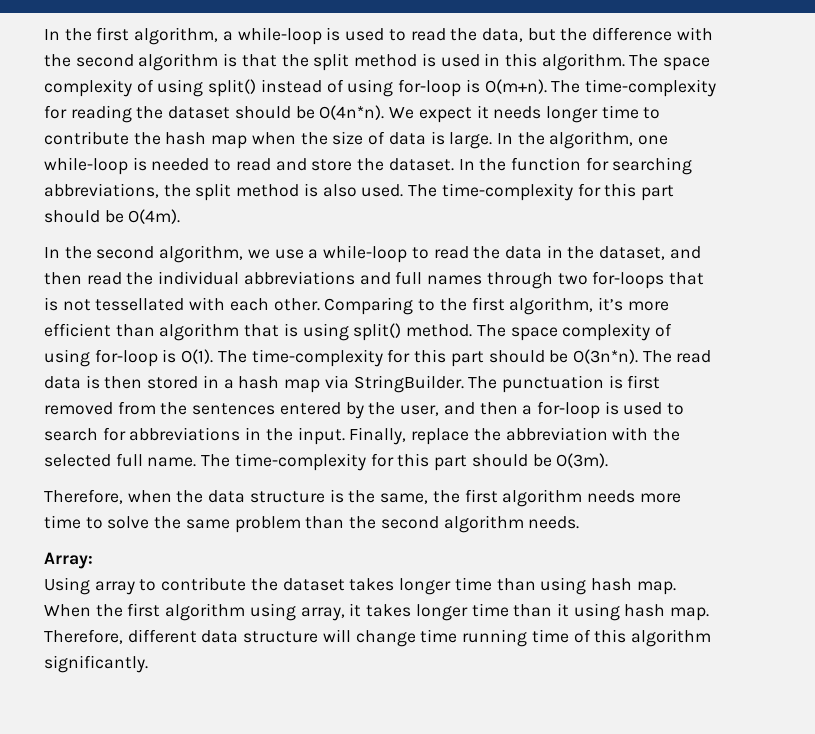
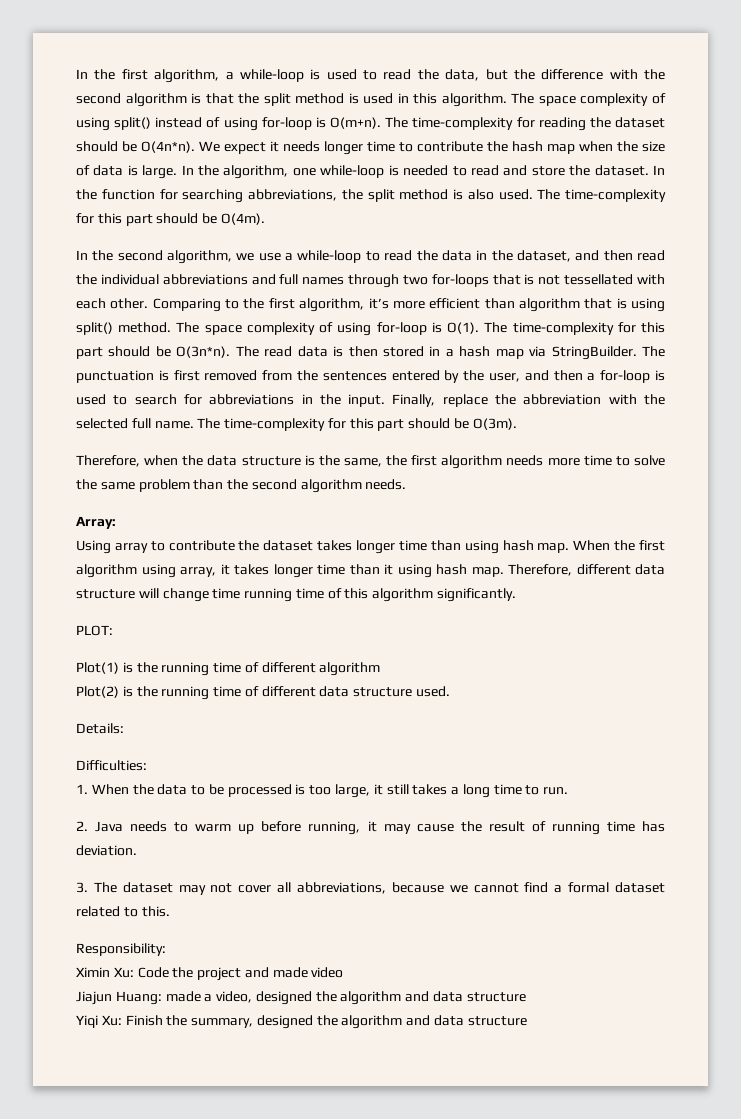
+ PLOT:
+ Plot(1) is the running time of different algorithm
+ Plot(2) is the running time of different data structure used.
+ Details:
+ Difficulties:
+ 1. When the data to be processed is too large, it still takes a long time to run.
+ 2. Java needs to warm up before running, it may cause the result of running time has deviation.
+ 3. The dataset may not cover all abbreviations, because we cannot find a formal dataset related to this.
+ Responsibility:
+ Ximin Xu: Code the project and made video
+ Jiajun Huang: made a video, designed the algorithm and data structure
+ Yiqi Xu: Finish the summary, designed the algorithm and data structure

